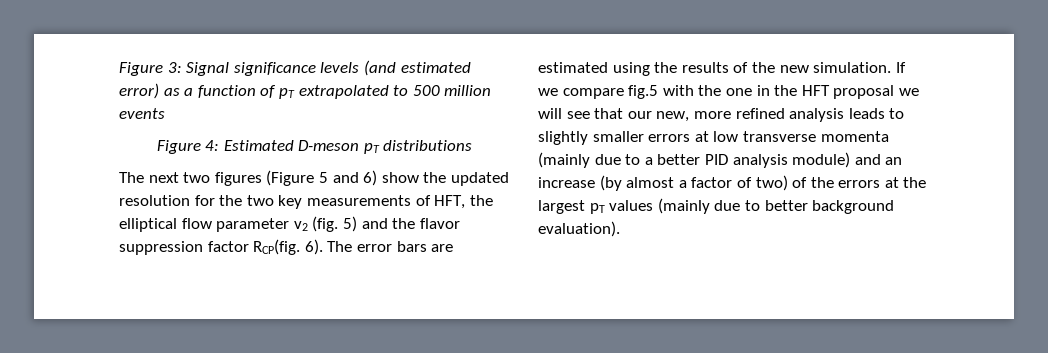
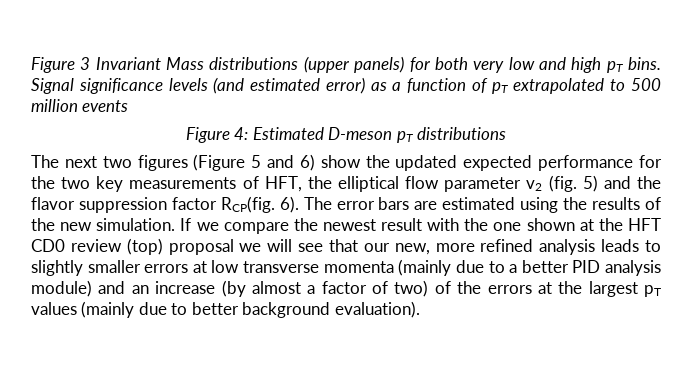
- Figure 3: Signal significance levels (and estimated error) as a function of pT extrapolated to 500 million events
+ Figure 3 Invariant Mass distributions (upper panels) for both very low and high pT bins. Signal significance levels (and estimated error) as a function of pT extrapolated to 500 million events
- The next two figures (Figure 5 and 6) show the updated resolution for the two key measurements of HFT, the elliptical flow parameter v2 (fig. 5) and the flavor suppression factor RCP(fig.
+ The next two figures (Figure 5 and 6) show the updated expected performance for the two key measurements of HFT, the elliptical flow parameter v2 (fig. 5) and the flavor suppression factor RCP(fig.
- If we compare fig.5 with the one in the HFT proposal we will see that our new, more refined analysis leads to slightly smaller errors at low transverse momenta (mainly due to a better PID analysis module) and an increase (by almost a factor of two) of the errors at the largest pT values (mainly due to better background evaluation).
+ If we compare the newest result with the one shown at the HFT CD0 review (top) proposal we will see that our new, more refined analysis leads to slightly smaller errors at low transverse momenta (mainly due to a better PID analysis module) and an increase (by almost a factor of two) of the errors at the largest pT values (mainly due to better background evaluation).

